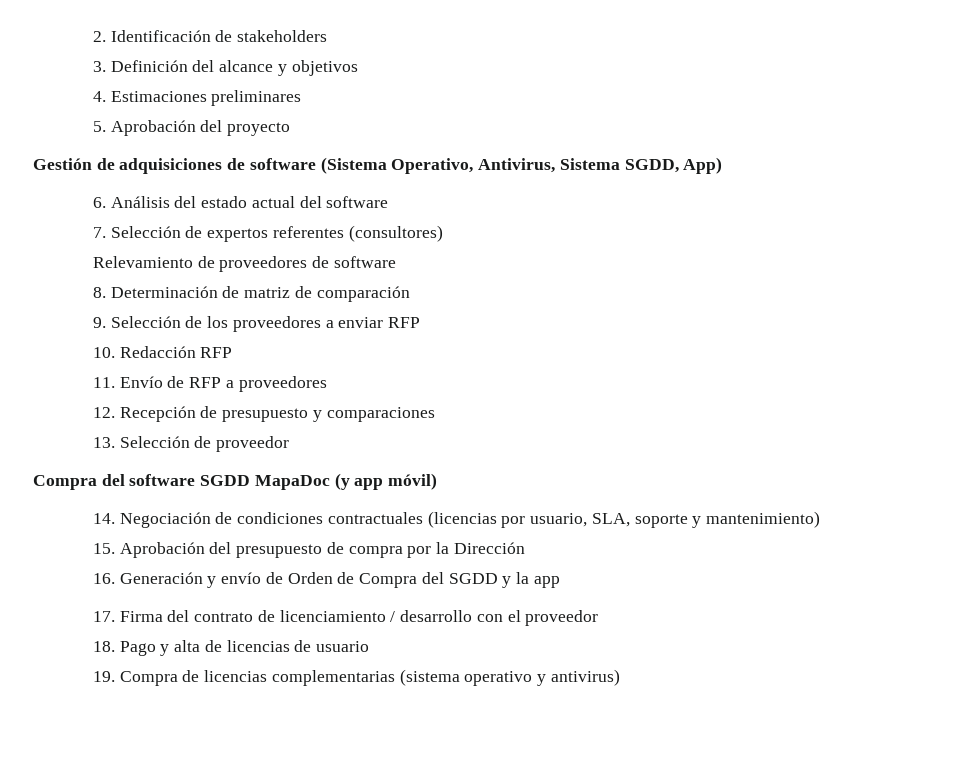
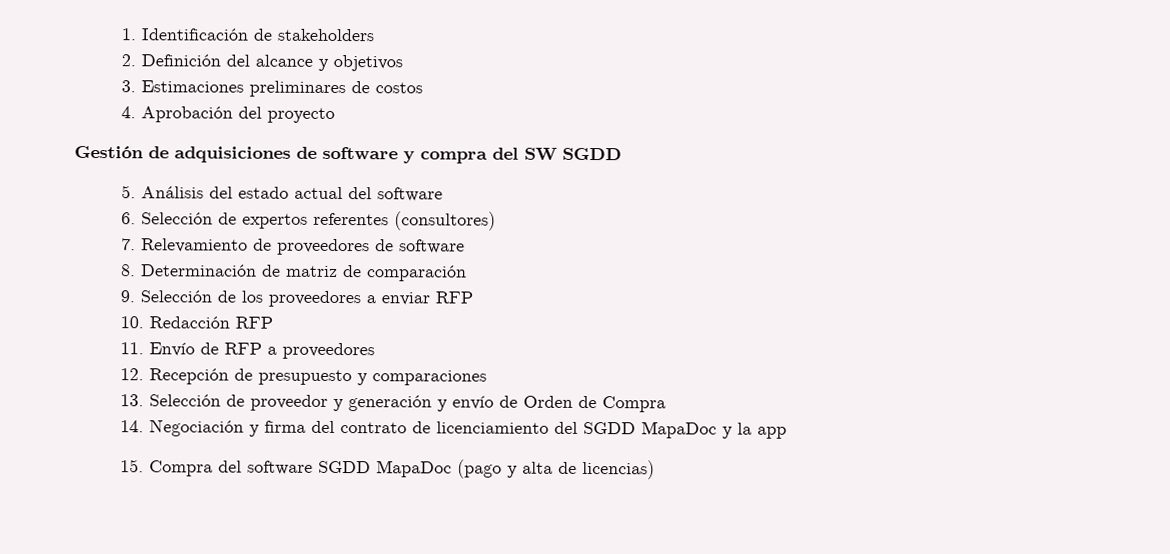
- 2. Identificación de stakeholders
+ 1. Identificación de stakeholders
- 3. Definición del alcance y objetivos
+ 2. Definición del alcance y objetivos
- 4. Estimaciones preliminares
- 5. Aprobación del proyecto
+ 3. Estimaciones preliminares de costos
+ 4. Aprobación del proyecto
- Gestión de adquisiciones de software (Sistema Operativo, Antivirus, Sistema SGDD, App)
- 6. Análisis del estado actual del software
+ Gestión de adquisiciones de software y compra del SW SGDD
+ 5. Análisis del estado actual del software
- 7. Selección de expertos referentes (consultores)
+ 6. Selección de expertos referentes (consultores)
- Relevamiento de proveedores de software
+ 7. Relevamiento de proveedores de software
- 13. Selección de proveedor
- Compra del software SGDD MapaDoc (y app móvil)
- 14. Negociación de condiciones contractuales (licencias por usuario, SLA, soporte y mantenimiento)
- 15. Aprobación del presupuesto de compra por la Dirección
- 16. Generación y envío de Orden de Compra del SGDD y la app
+ 13. Selección de proveedor y generación y envío de Orden de Compra
+ 14. Negociación y firma del contrato de licenciamiento del SGDD MapaDoc y la app
- 17. Firma del contrato de licenciamiento / desarrollo con el proveedor
- 18. Pago y alta de licencias de usuario
- 19. Compra de licencias complementarias (sistema operativo y antivirus)
+ 15. Compra del software SGDD MapaDoc (pago y alta de licencias)

